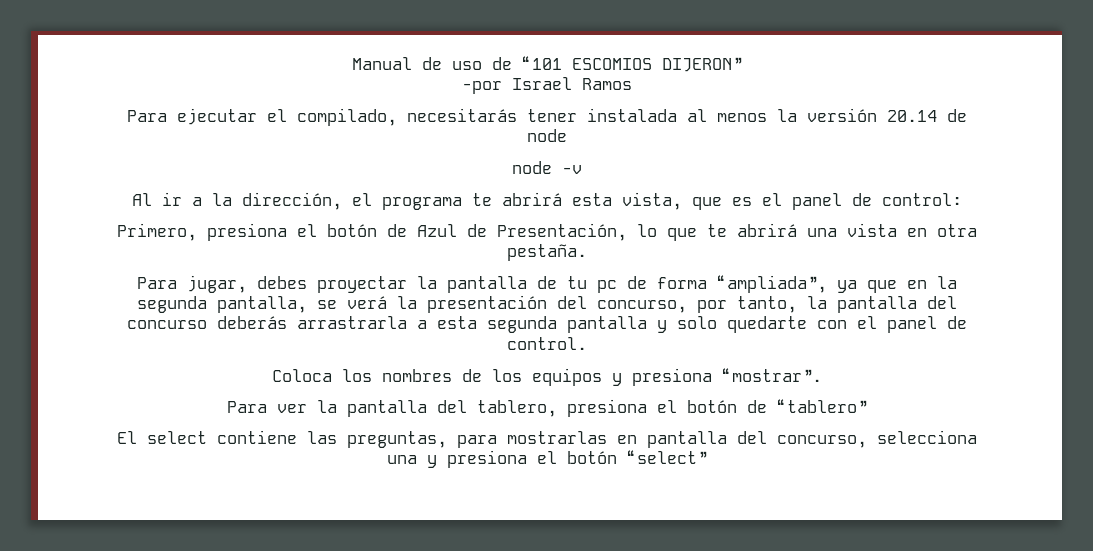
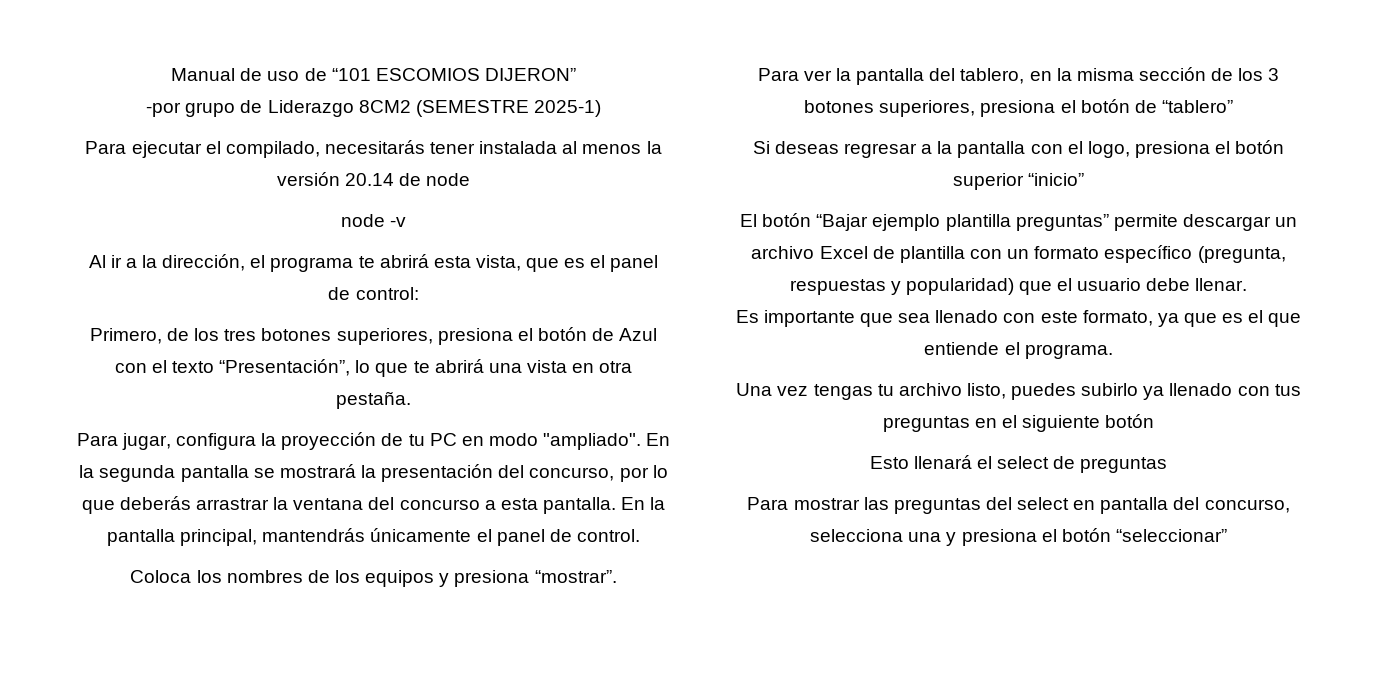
- -por Israel Ramos
+ -por grupo de Liderazgo 8CM2 (SEMESTRE 2025-1)
- Primero, presiona el botón de Azul de Presentación, lo que te abrirá una vista en otra pestaña.
+ Primero, de los tres botones superiores, presiona el botón de Azul con el texto “Presentación”, lo que te abrirá una vista en otra pestaña.
- Para jugar, debes proyectar la pantalla de tu pc de forma “ampliada”, ya que en la segunda pantalla, se verá la presentación del concurso, por tanto, la pantalla del concurso deberás arrastrarla a esta segunda pantalla y solo quedarte con el panel de control.
+ Para jugar, configura la proyección de tu PC en modo "ampliado". En la segunda pantalla se mostrará la presentación del concurso, por lo que deberás arrastrar la ventana del concurso a esta pantalla. En la pantalla principal, mantendrás únicamente el panel de control.
- Para ver la pantalla del tablero, presiona el botón de “tablero”
+ Para ver la pantalla del tablero, en la misma sección de los 3 botones superiores, presiona el botón de “tablero”
- El select contiene las preguntas, para mostrarlas en pantalla del concurso, selecciona una y presiona el botón “select”
+ Si deseas regresar a la pantalla con el logo, presiona el botón superior “inicio”
+ El botón “Bajar ejemplo plantilla preguntas” permite descargar un archivo Excel de plantilla con un formato específico (pregunta, respuestas y popularidad) que el usuario debe llenar.
+ Es importante que sea llenado con este formato, ya que es el que entiende el programa.
+ Una vez tengas tu archivo listo, puedes subirlo ya llenado con tus preguntas en el siguiente botón
+ Esto llenará el select de preguntas
+ Para mostrar las preguntas del select en pantalla del concurso, selecciona una y presiona el botón “seleccionar”

